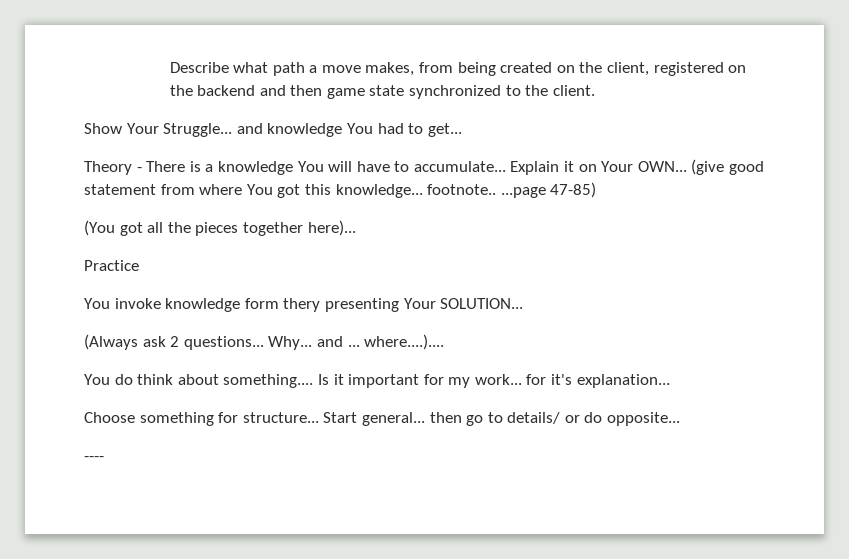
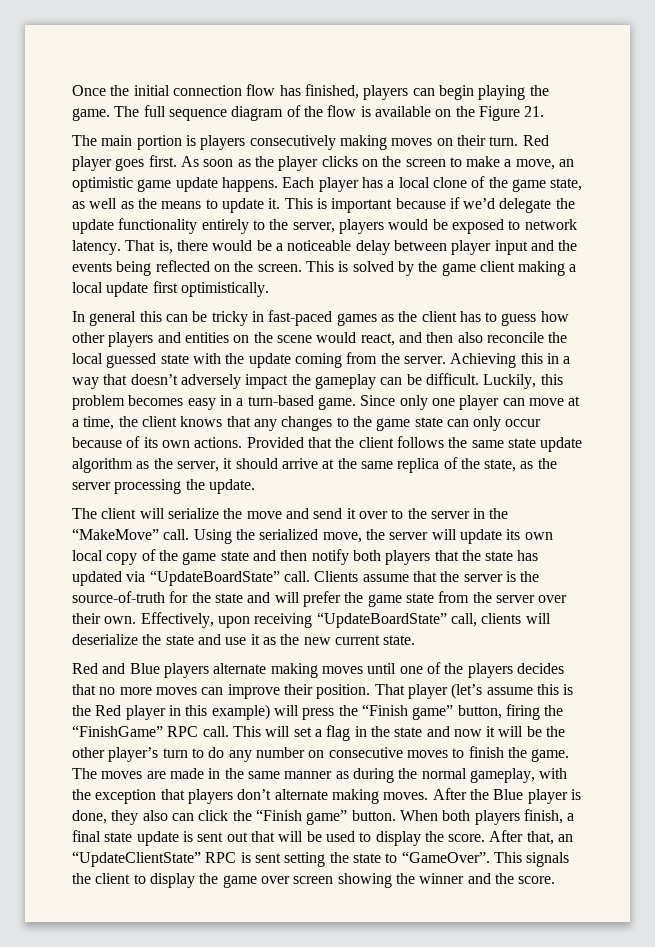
- Describe what path a move makes, from being created on the client, registered on the backend and then game state synchronized to the client.
- Show Your Struggle... and knowledge You had to get...
- Theory - There is a knowledge You will have to accumulate... Explain it on Your OWN... (give good statement from where You got this knowledge... footnote.. ...page 47-85)
- (You got all the pieces together here)...
- Practice
- You invoke knowledge form thery presenting Your SOLUTION...
- (Always ask 2 questions... Why... and ... where....)....
- You do think about something.... Is it important for my work... for it's explanation...
- Choose something for structure... Start general... then go to details/ or do opposite...
- ----
+ Once the initial connection flow has finished, players can begin playing the game. The full sequence diagram of the flow is available on the Figure 21.
+ The main portion is players consecutively making moves on their turn. Red player goes first. As soon as the player clicks on the screen to make a move, an optimistic game update happens. Each player has a local clone of the game state, as well as the means to update it. This is important because if we’d delegate the update functionality entirely to the server, players would be exposed to network latency. That is, there would be a noticeable delay between player input and the events being reflected on the screen. This is solved by the game client making a local update first optimistically.
+ In general this can be tricky in fast-paced games as the client has to guess how other players and entities on the scene would react, and then also reconcile the local guessed state with the update coming from the server. Achieving this in a way that doesn’t adversely impact the gameplay can be difficult. Luckily, this problem becomes easy in a turn-based game. Since only one player can move at a time, the client knows that any changes to the game state can only occur because of its own actions. Provided that the client follows the same state update algorithm as the server, it should arrive at the same replica of the state, as the server processing the update.
+ The client will serialize the move and send it over to the server in the “MakeMove” call. Using the serialized move, the server will update its own local copy of the game state and then notify both players that the state has updated via “UpdateBoardState” call. Clients assume that the server is the source-of-truth for the state and will prefer the game state from the server over their own. Effectively, upon receiving “UpdateBoardState” call, clients will deserialize the state and use it as the new current state.
+ Red and Blue players alternate making moves until one of the players decides that no more moves can improve their position. That player (let’s assume this is the Red player in this example) will press the “Finish game” button, firing the “FinishGame” RPC call. This will set a flag in the state and now it will be the other player’s turn to do any number on consecutive moves to finish the game. The moves are made in the same manner as during the normal gameplay, with the exception that players don’t alternate making moves. After the Blue player is done, they also can click the “Finish game” button. When both players finish, a final state update is sent out that will be used to display the score. After that, an “UpdateClientState” RPC is sent setting the state to “GameOver”. This signals the client to display the game over screen showing the winner and the score.

